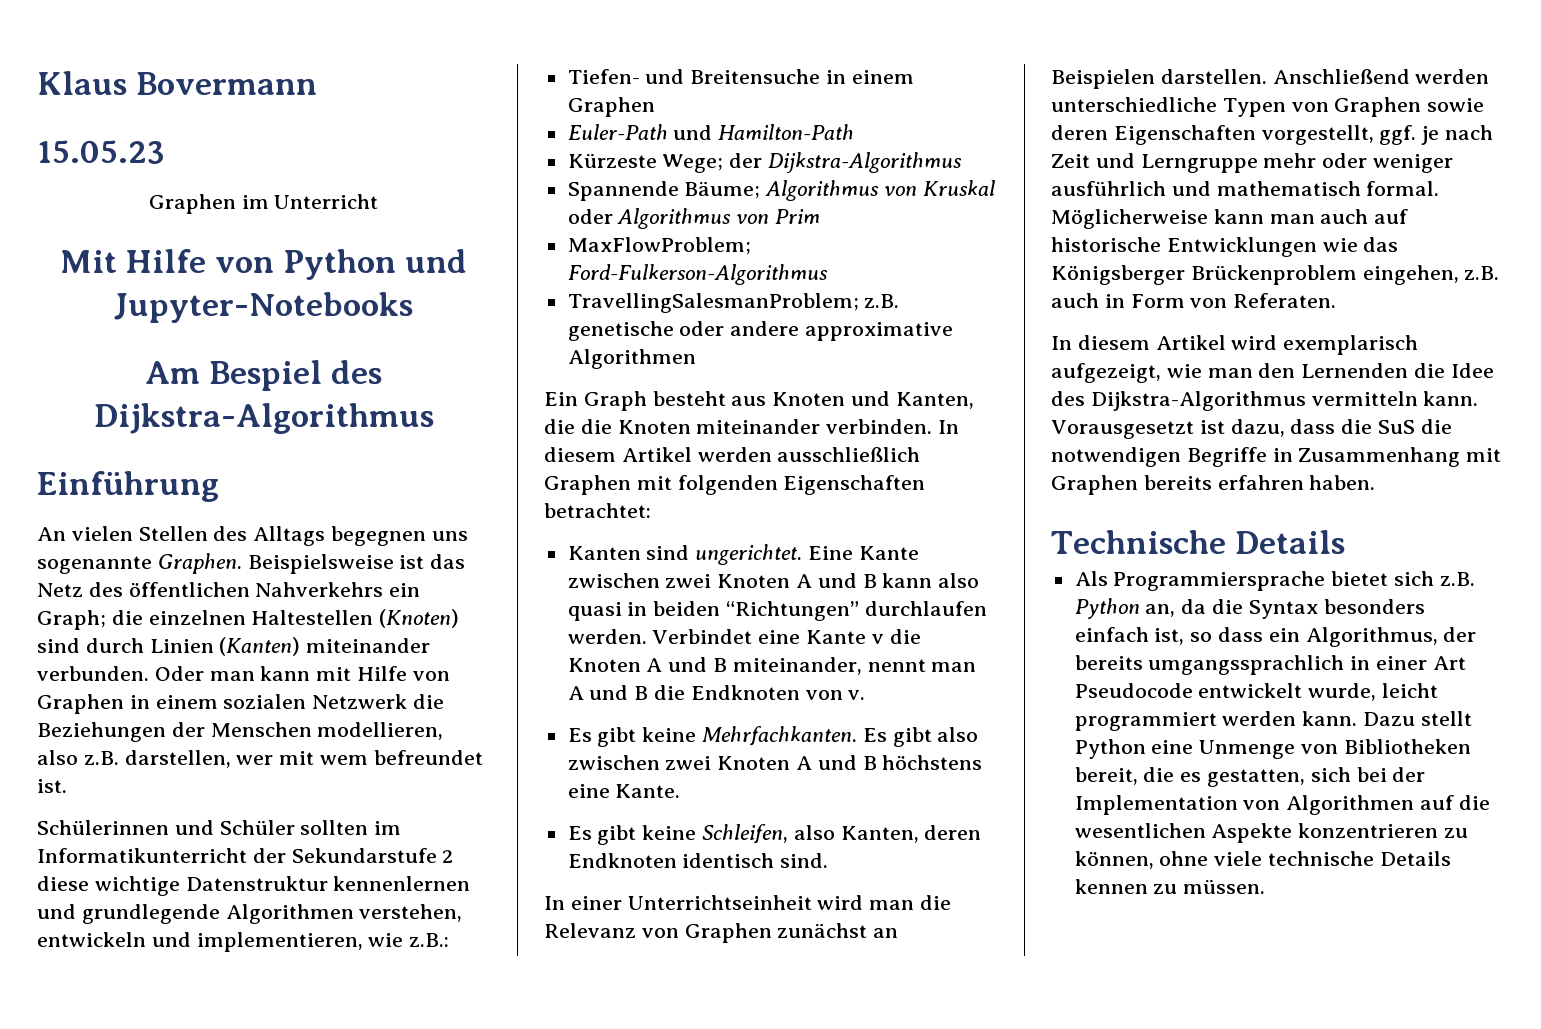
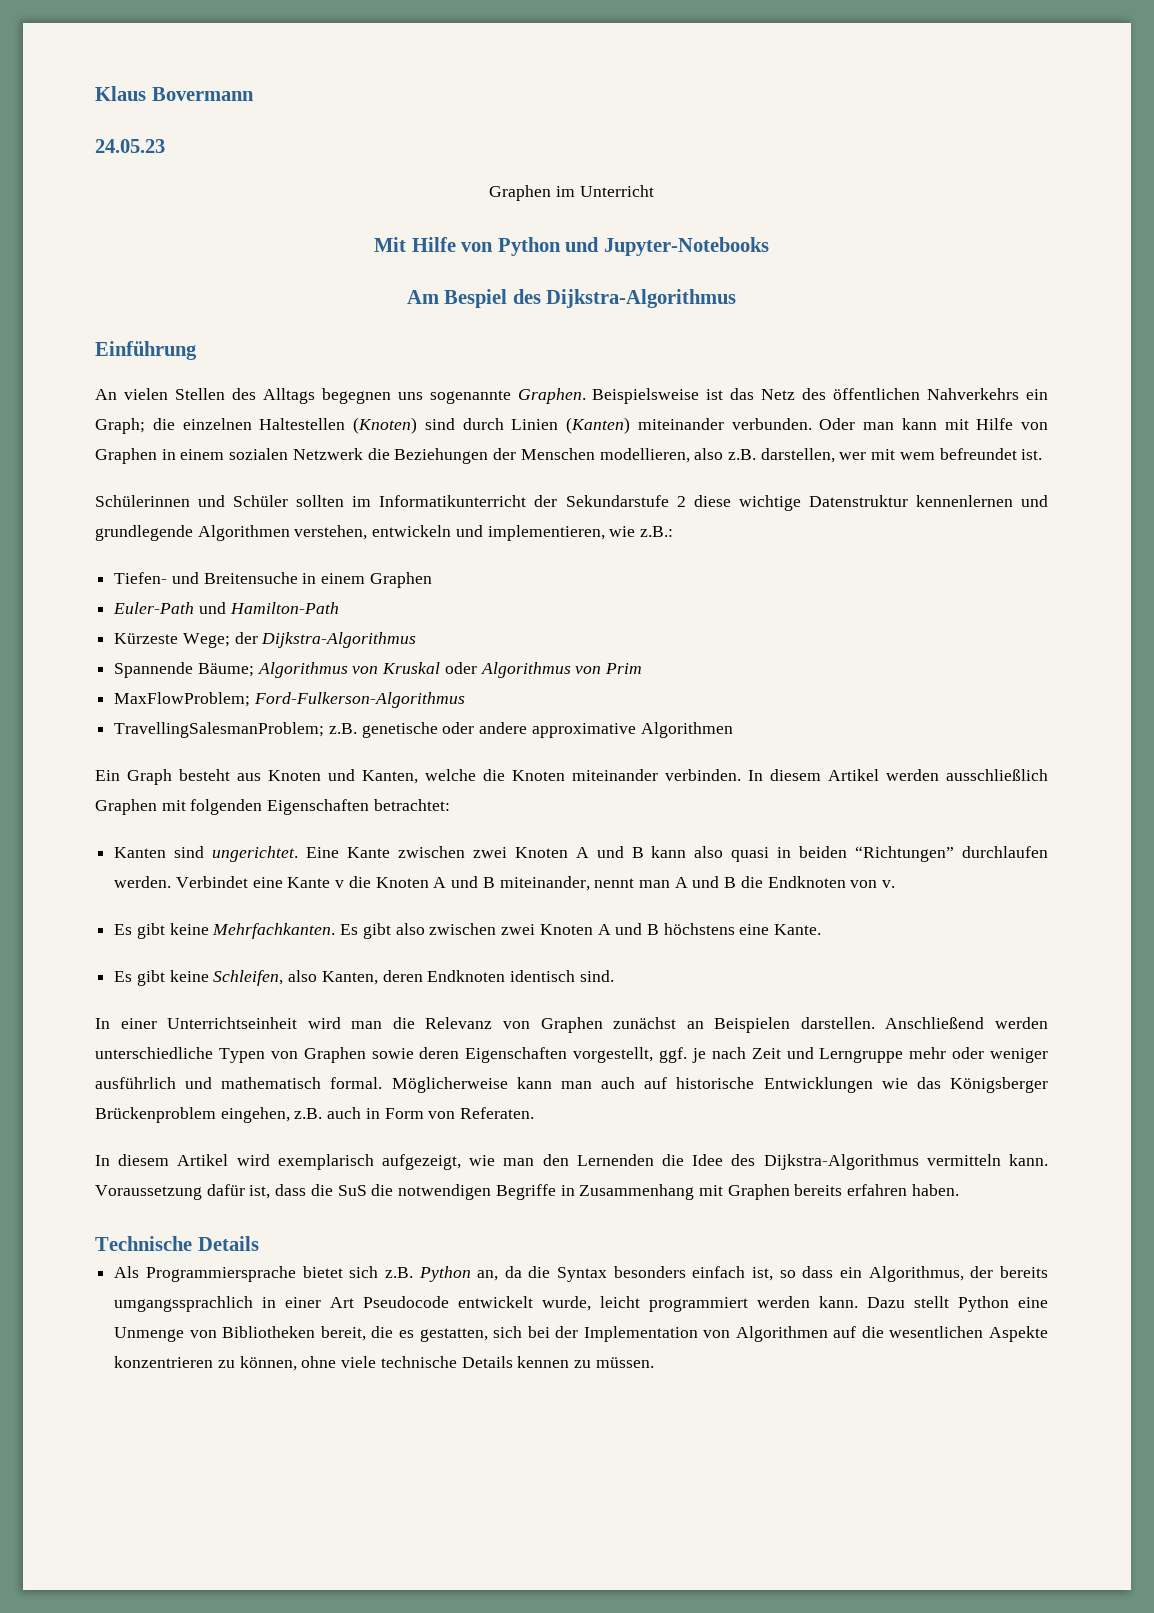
- 15.05.23
+ 24.05.23
- Ein Graph besteht aus Knoten und Kanten, die die Knoten miteinander verbinden.
+ Ein Graph besteht aus Knoten und Kanten, welche die Knoten miteinander verbinden.
- Vorausgesetzt ist dazu, dass die SuS die notwendigen Begriffe in Zusammenhang mit Graphen bereits erfahren haben.
+ Voraussetzung dafür ist, dass die SuS die notwendigen Begriffe in Zusammenhang mit Graphen bereits erfahren haben.

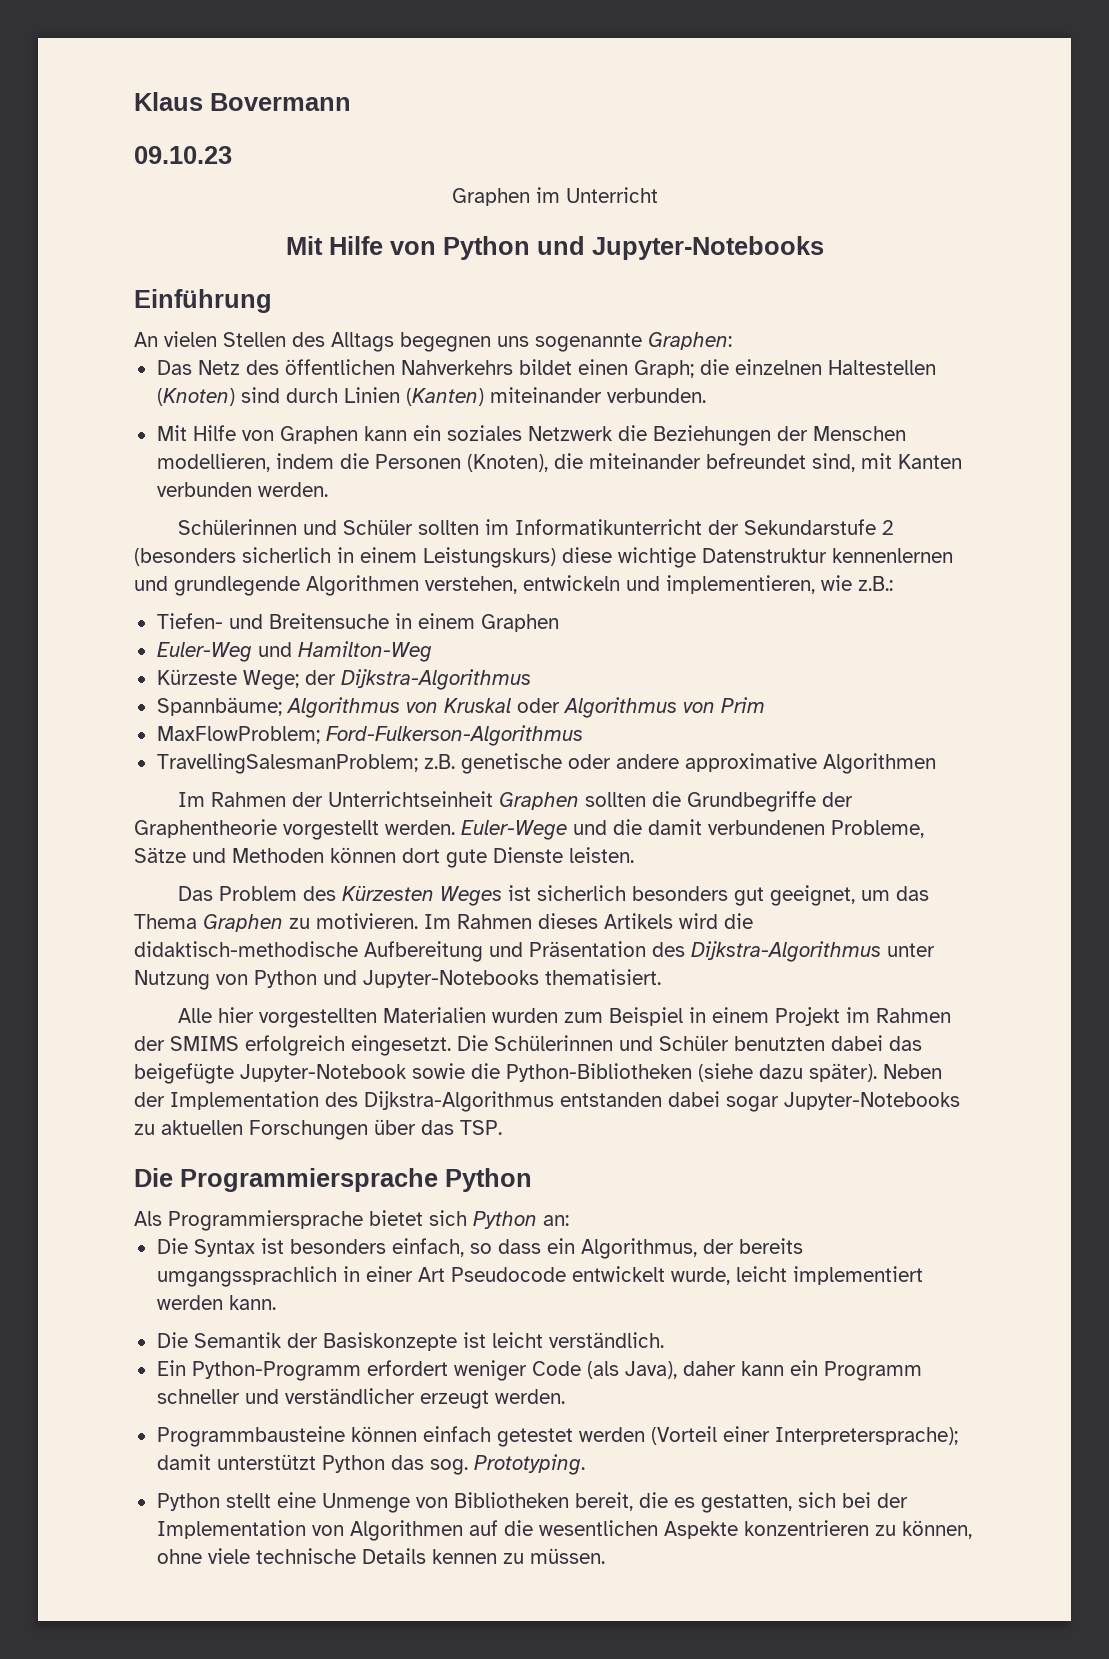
- 24.05.23
+ 09.10.23
- Am Bespiel des Dijkstra-Algorithmus
- An vielen Stellen des Alltags begegnen uns sogenannte Graphen. Beispielsweise ist das Netz des öffentlichen Nahverkehrs ein Graph; die einzelnen Haltestellen (Knoten) sind durch Linien (Kanten) miteinander verbunden. Oder man kann mit Hilfe von Graphen in einem sozialen Netzwerk die Beziehungen der Menschen modellieren, also z.B. darstellen, wer mit wem befreundet ist.
+ An vielen Stellen des Alltags begegnen uns sogenannte Graphen:
+ Das Netz des öffentlichen Nahverkehrs bildet einen Graph; die einzelnen Haltestellen (Knoten) sind durch Linien (Kanten) miteinander verbunden.
+ Mit Hilfe von Graphen kann ein soziales Netzwerk die Beziehungen der Menschen modellieren, indem die Personen (Knoten), die miteinander befreundet sind, mit Kanten verbunden werden.
- Schülerinnen und Schüler sollten im Informatikunterricht der Sekundarstufe 2 diese wichtige Datenstruktur kennenlernen und grundlegende Algorithmen verstehen, entwickeln und implementieren, wie z.B.:
+ Schülerinnen und Schüler sollten im Informatikunterricht der Sekundarstufe 2 (besonders sicherlich in einem Leistungskurs) diese wichtige Datenstruktur kennenlernen und grundlegende Algorithmen verstehen, entwickeln und implementieren, wie z.B.:
- Euler-Path und Hamilton-Path
+ Euler-Weg und Hamilton-Weg
- Spannende Bäume; Algorithmus von Kruskal oder Algorithmus von Prim
+ Spannbäume; Algorithmus von Kruskal oder Algorithmus von Prim
- Ein Graph besteht aus Knoten und Kanten, welche die Knoten miteinander verbinden. In diesem Artikel werden ausschließlich Graphen mit folgenden Eigenschaften betrachtet:
- Kanten sind ungerichtet. Eine Kante zwischen zwei Knoten A und B kann also quasi in beiden “Richtungen” durchlaufen werden. Verbindet eine Kante v die Knoten A und B miteinander, nennt man A und B die Endknoten von v.
- Es gibt keine Mehrfachkanten. Es gibt also zwischen zwei Knoten A und B höchstens eine Kante.
- Es gibt keine Schleifen, also Kanten, deren Endknoten identisch sind.
- In einer Unterrichtseinheit wird man die Relevanz von Graphen zunächst an Beispielen darstellen. Anschließend werden unterschiedliche Typen von Graphen sowie deren Eigenschaften vorgestellt, ggf. je nach Zeit und Lerngruppe mehr oder weniger ausführlich und mathematisch formal. Möglicherweise kann man auch auf historische Entwicklungen wie das Königsberger Brückenproblem eingehen, z.B. auch in Form von Referaten.
- In diesem Artikel wird exemplarisch aufgezeigt, wie man den Lernenden die Idee des Dijkstra-Algorithmus vermitteln kann. Voraussetzung dafür ist, dass die SuS die notwendigen Begriffe in Zusammenhang mit Graphen bereits erfahren haben.
- Technische Details
- Als Programmiersprache bietet sich z.B. Python an, da die Syntax besonders einfach ist, so dass ein Algorithmus, der bereits umgangssprachlich in einer Art Pseudocode entwickelt wurde, leicht programmiert werden kann. Dazu stellt Python eine Unmenge von Bibliotheken bereit, die es gestatten, sich bei der Implementation von Algorithmen auf die wesentlichen Aspekte konzentrieren zu können, ohne viele technische Details kennen zu müssen.
+ Im Rahmen der Unterrichtseinheit Graphen sollten die Grundbegriffe der Graphentheorie vorgestellt werden. Euler-Wege und die damit verbundenen Probleme, Sätze und Methoden können dort gute Dienste leisten.
+ Das Problem des Kürzesten Weges ist sicherlich besonders gut geeignet, um das Thema Graphen zu motivieren. Im Rahmen dieses Artikels wird die didaktisch-methodische Aufbereitung und Präsentation des Dijkstra-Algorithmus unter Nutzung von Python und Jupyter-Notebooks thematisiert.
+ Alle hier vorgestellten Materialien wurden zum Beispiel in einem Projekt im Rahmen der SMIMS erfolgreich eingesetzt. Die Schülerinnen und Schüler benutzten dabei das beigefügte Jupyter-Notebook sowie die Python-Bibliotheken (siehe dazu später). Neben der Implementation des Dijkstra-Algorithmus entstanden dabei sogar Jupyter-Notebooks zu aktuellen Forschungen über das TSP.
+ Die Programmiersprache Python
+ Als Programmiersprache bietet sich Python an:
+ Die Syntax ist besonders einfach, so dass ein Algorithmus, der bereits umgangssprachlich in einer Art Pseudocode entwickelt wurde, leicht implementiert werden kann.
+ Die Semantik der Basiskonzepte ist leicht verständlich.
+ Ein Python-Programm erfordert weniger Code (als Java), daher kann ein Programm schneller und verständlicher erzeugt werden.
+ Programmbausteine können einfach getestet werden (Vorteil einer Interpretersprache); damit unterstützt Python das sog. Prototyping.
+ Python stellt eine Unmenge von Bibliotheken bereit, die es gestatten, sich bei der Implementation von Algorithmen auf die wesentlichen Aspekte konzentrieren zu können, ohne viele technische Details kennen zu müssen.

